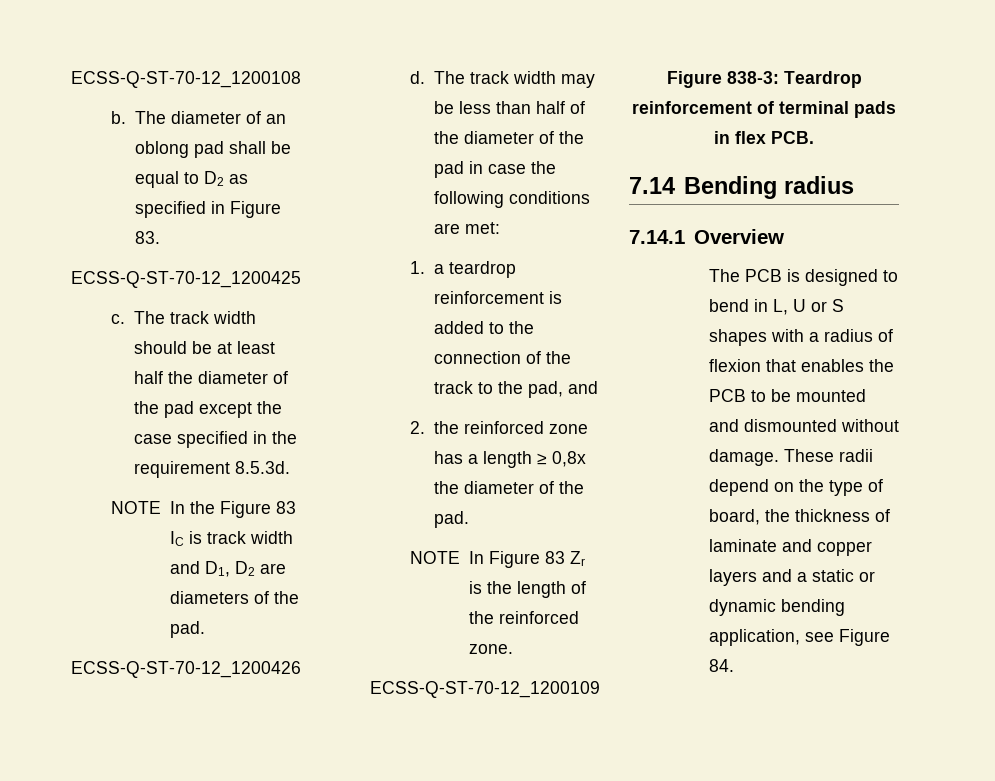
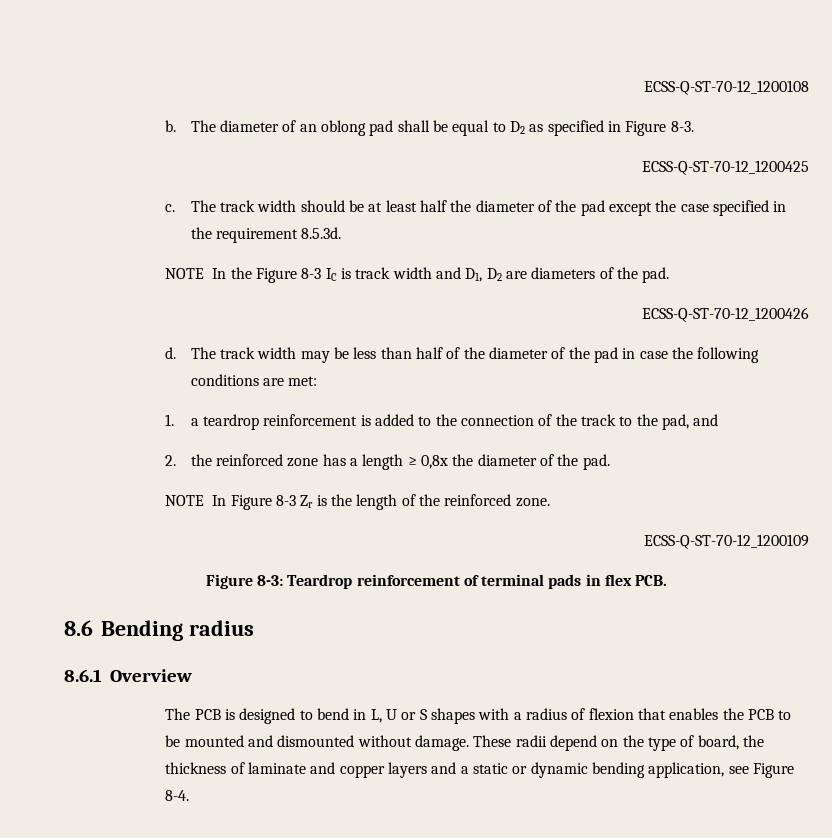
- The diameter of an oblong pad shall be equal to D2 as specified in Figure 83.
+ The diameter of an oblong pad shall be equal to D2 as specified in Figure 8-3.
- NOTE In the Figure 83 IC is track width and D1, D2 are diameters of the pad.
+ NOTE In the Figure 8-3 IC is track width and D1, D2 are diameters of the pad.
- NOTE In Figure 83 Zr is the length of the reinforced zone.
+ NOTE In Figure 8-3 Zr is the length of the reinforced zone.
- Figure 838-3: Teardrop reinforcement of terminal pads in flex PCB.
+ Figure 8-3: Teardrop reinforcement of terminal pads in flex PCB.
- 7.14 Bending radius
+ 8.6 Bending radius
- 7.14.1 Overview
+ 8.6.1 Overview
- These radii depend on the type of board, the thickness of laminate and copper layers and a static or dynamic bending application, see Figure 84.
+ These radii depend on the type of board, the thickness of laminate and copper layers and a static or dynamic bending application, see Figure 8-4.

